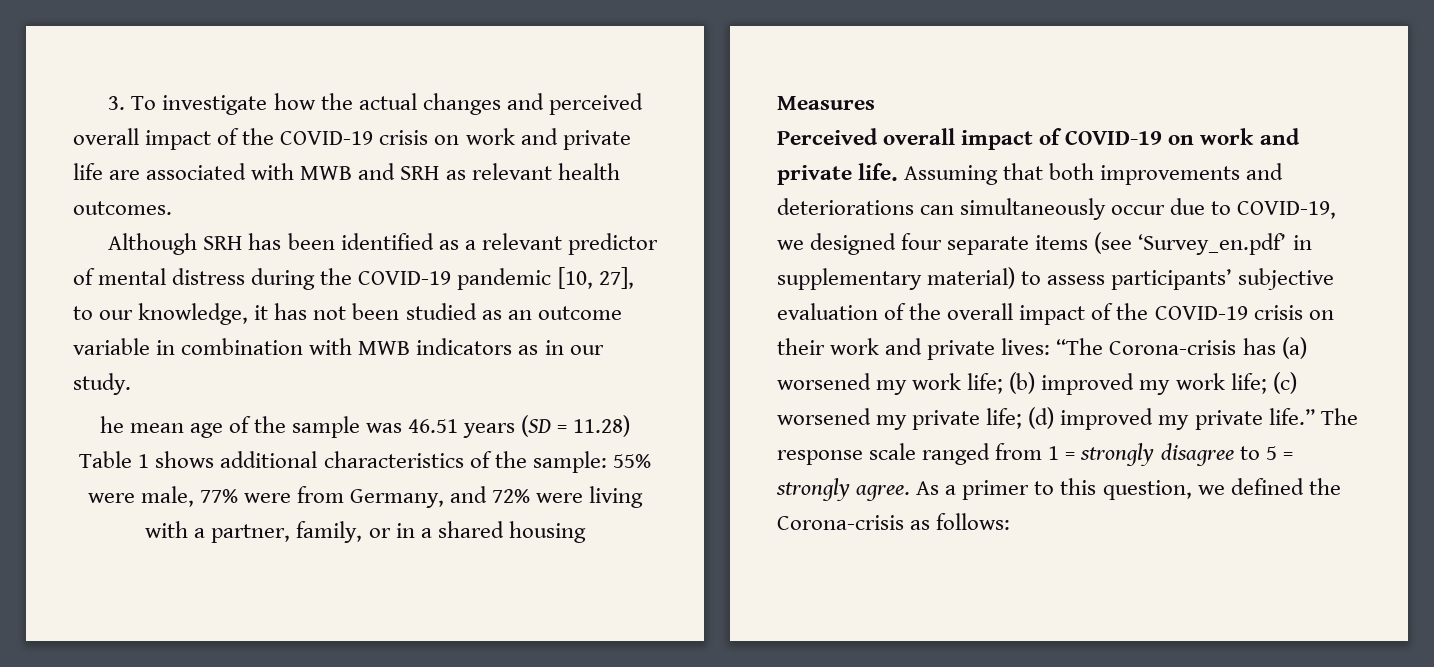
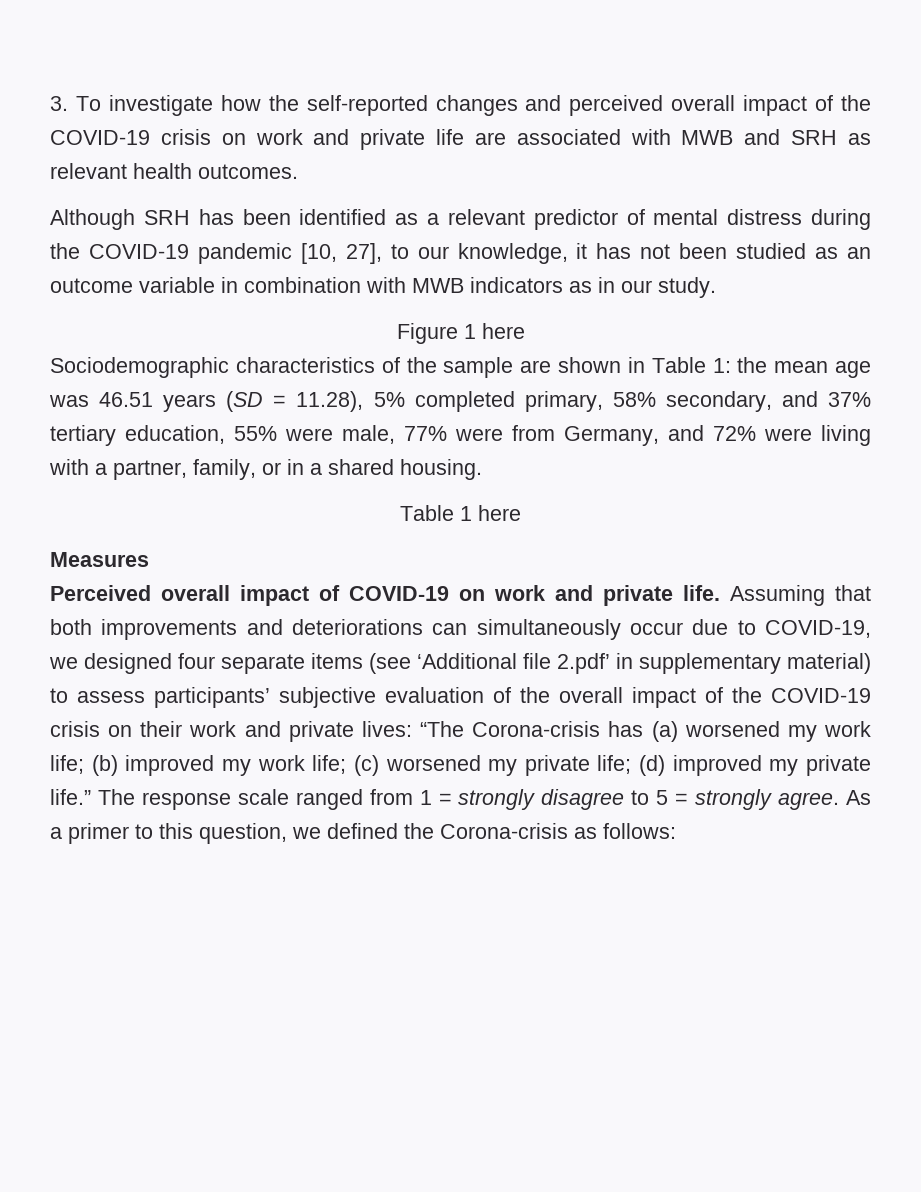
- 3. To investigate how the actual changes and perceived overall impact of the COVID-19 crisis on work and private life are associated with MWB and SRH as relevant health outcomes.
+ 3. To investigate how the self-reported changes and perceived overall impact of the COVID-19 crisis on work and private life are associated with MWB and SRH as relevant health outcomes.
- he mean age of the sample was 46.51 years (SD = 11.28) Table 1 shows additional characteristics of the sample: 55% were male, 77% were from Germany, and 72% were living with a partner, family, or in a shared housing
+ Figure 1 here
+ Sociodemographic characteristics of the sample are shown in Table 1: the mean age was 46.51 years (SD = 11.28), 5% completed primary, 58% secondary, and 37% tertiary education, 55% were male, 77% were from Germany, and 72% were living with a partner, family, or in a shared housing.
+ Table 1 here
- Assuming that both improvements and deteriorations can simultaneously occur due to COVID-19, we designed four separate items (see ‘Survey_en.pdf’ in supplementary material) to assess participants’ subjective evaluation of the overall impact of the COVID-19 crisis on their work and private lives:
+ Assuming that both improvements and deteriorations can simultaneously occur due to COVID-19, we designed four separate items (see ‘Additional file 2.pdf’ in supplementary material) to assess participants’ subjective evaluation of the overall impact of the COVID-19 crisis on their work and private lives:

